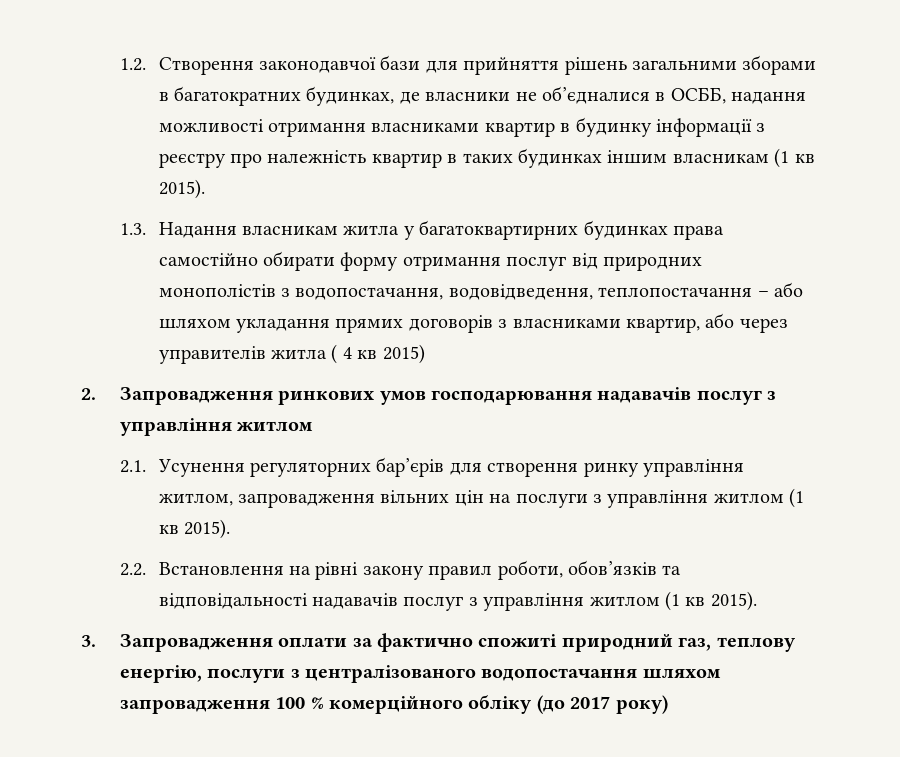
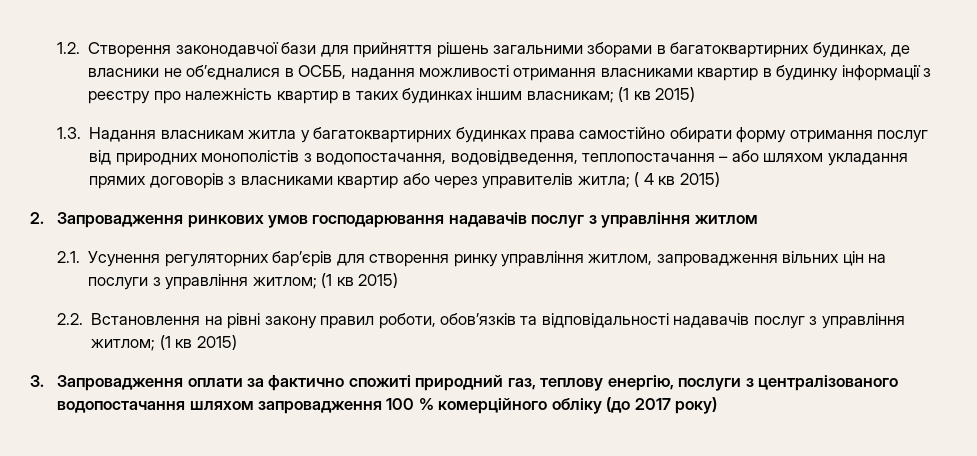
- 1.2. Створення законодавчої бази для прийняття рішень загальними зборами в багатократних будинках, де власники не об’єдналися в ОСББ, надання можливості отримання власниками квартир в будинку інформації з реєстру про належність квартир в таких будинках іншим власникам (1 кв 2015).
+ 1.2. Створення законодавчої бази для прийняття рішень загальними зборами в багатоквартирних будинках, де власники не об’єдналися в ОСББ, надання можливості отримання власниками квартир в будинку інформації з реєстру про належність квартир в таких будинках іншим власникам; (1 кв 2015)
- 1.3. Надання власникам житла у багатоквартирних будинках права самостійно обирати форму отримання послуг від природних монополістів з водопостачання, водовідведення, теплопостачання – або шляхом укладання прямих договорів з власниками квартир, або через управителів житла ( 4 кв 2015)
+ 1.3. Надання власникам житла у багатоквартирних будинках права самостійно обирати форму отримання послуг від природних монополістів з водопостачання, водовідведення, теплопостачання – або шляхом укладання прямих договорів з власниками квартир або через управителів житла; ( 4 кв 2015)
- 2.1. Усунення регуляторних бар’єрів для створення ринку управління житлом, запровадження вільних цін на послуги з управління житлом (1 кв 2015).
+ 2.1. Усунення регуляторних бар’єрів для створення ринку управління житлом, запровадження вільних цін на послуги з управління житлом; (1 кв 2015)
- 2.2. Встановлення на рівні закону правил роботи, обов’язків та відповідальності надавачів послуг з управління житлом (1 кв 2015).
+ 2.2. Встановлення на рівні закону правил роботи, обов’язків та відповідальності надавачів послуг з управління житлом; (1 кв 2015)

